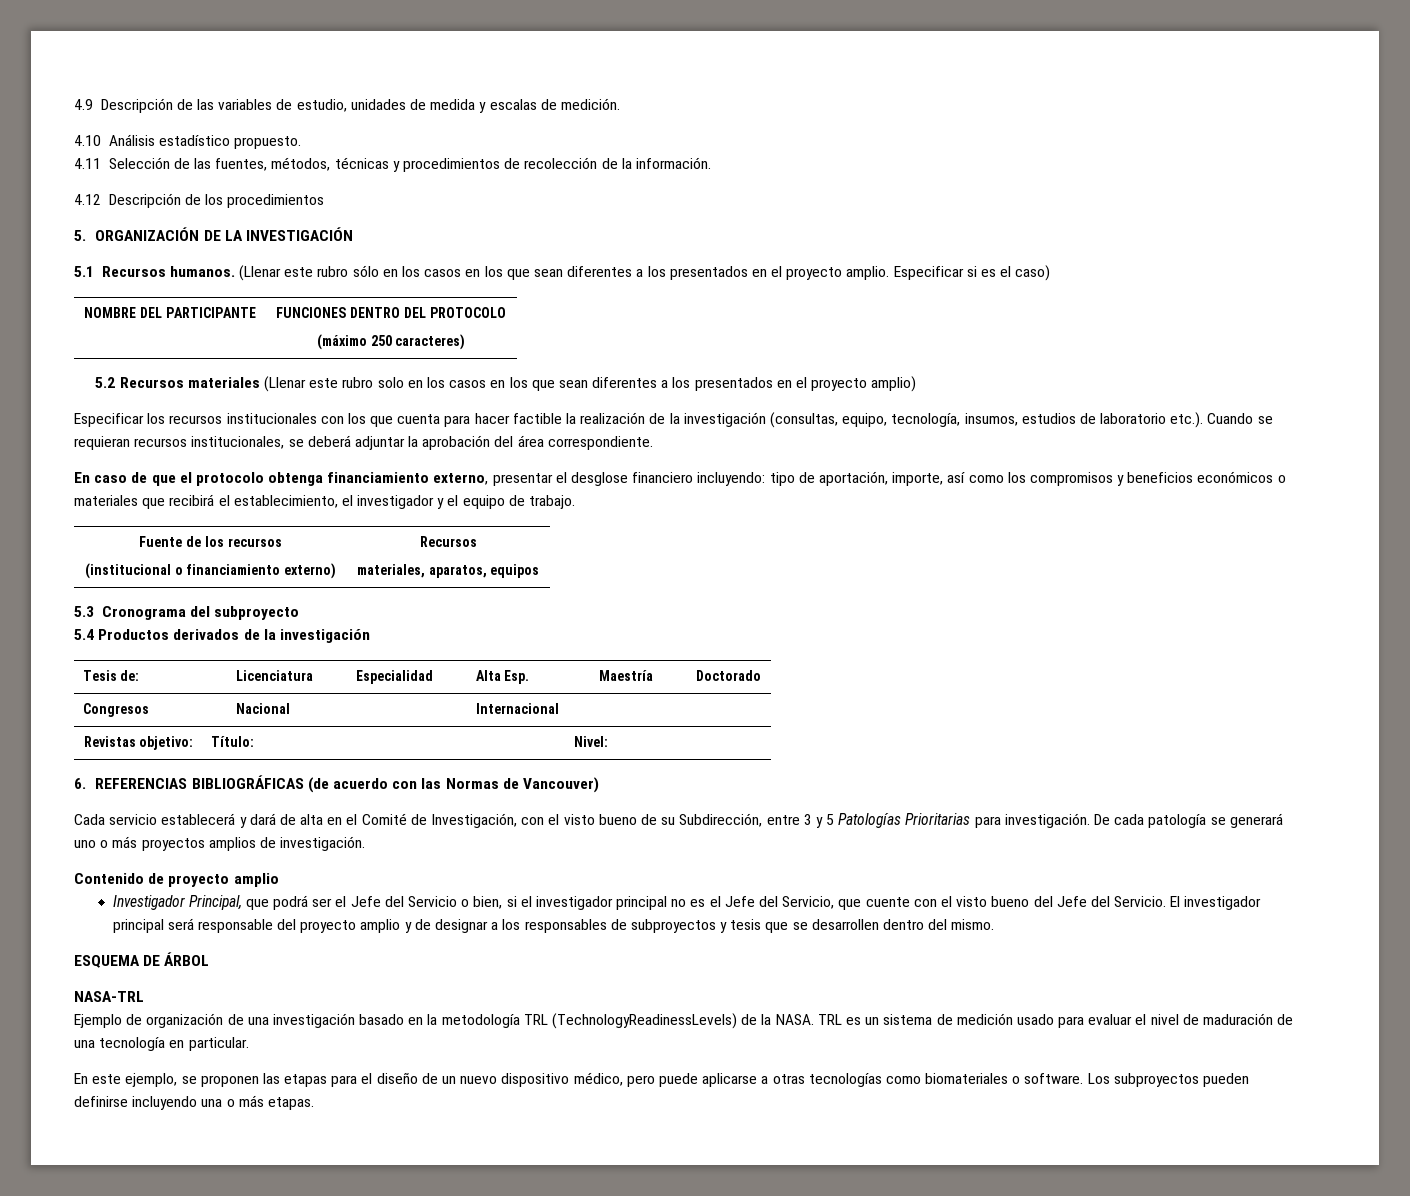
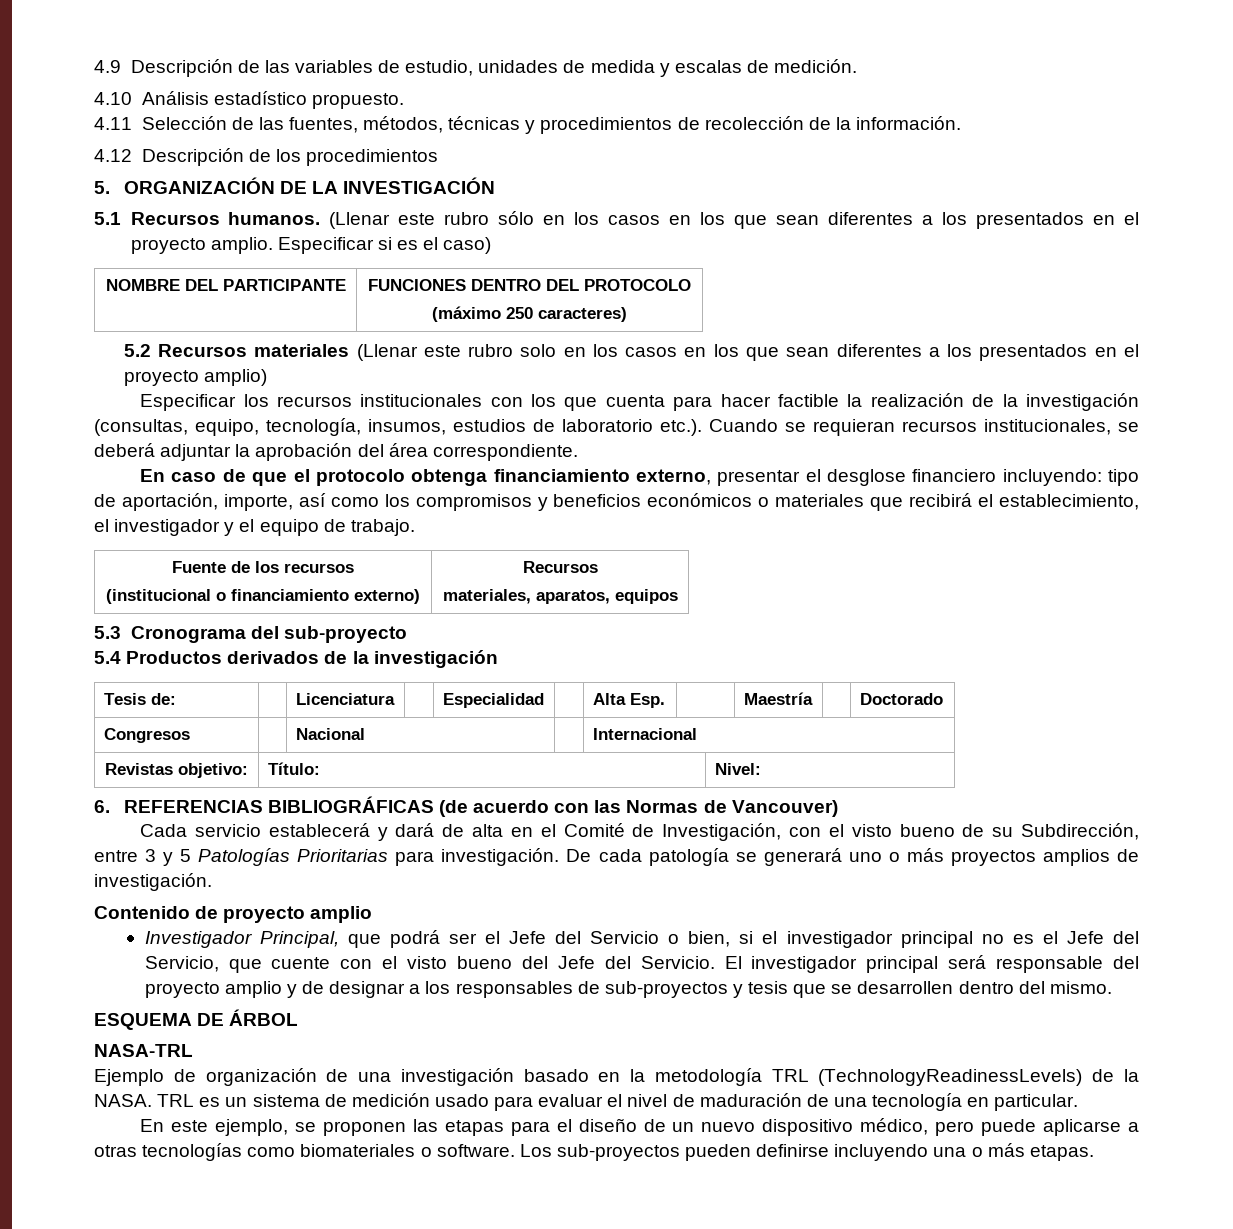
- 5.3 Cronograma del subproyecto
+ 5.3 Cronograma del sub-proyecto
- El investigador principal será responsable del proyecto amplio y de designar a los responsables de subproyectos y tesis que se desarrollen dentro del mismo.
+ El investigador principal será responsable del proyecto amplio y de designar a los responsables de sub-proyectos y tesis que se desarrollen dentro del mismo.
- Los subproyectos pueden definirse incluyendo una o más etapas.
+ Los sub-proyectos pueden definirse incluyendo una o más etapas.

